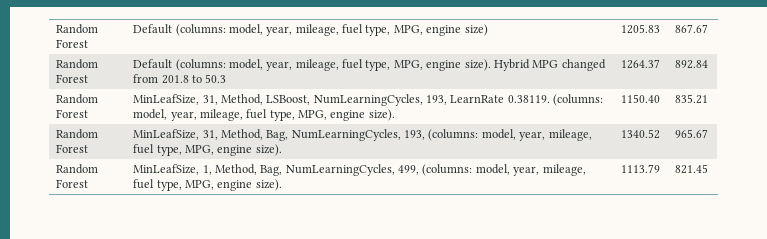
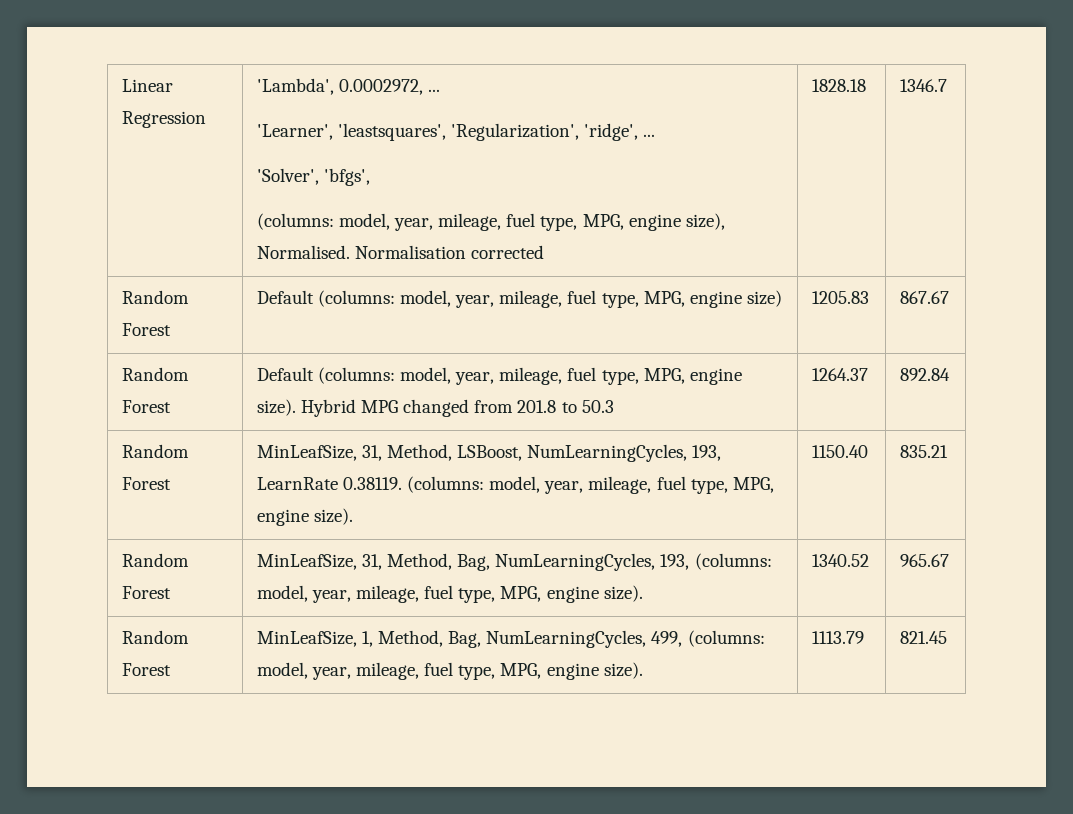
+ Linear Regression | 'Lambda', 0.0002972, ...
+ 'Learner', 'leastsquares', 'Regularization', 'ridge', ...
+ 'Solver', 'bfgs',
+ (columns: model, year, mileage, fuel type, MPG, engine size), Normalised. Normalisation corrected | 1828.18 | 1346.7

